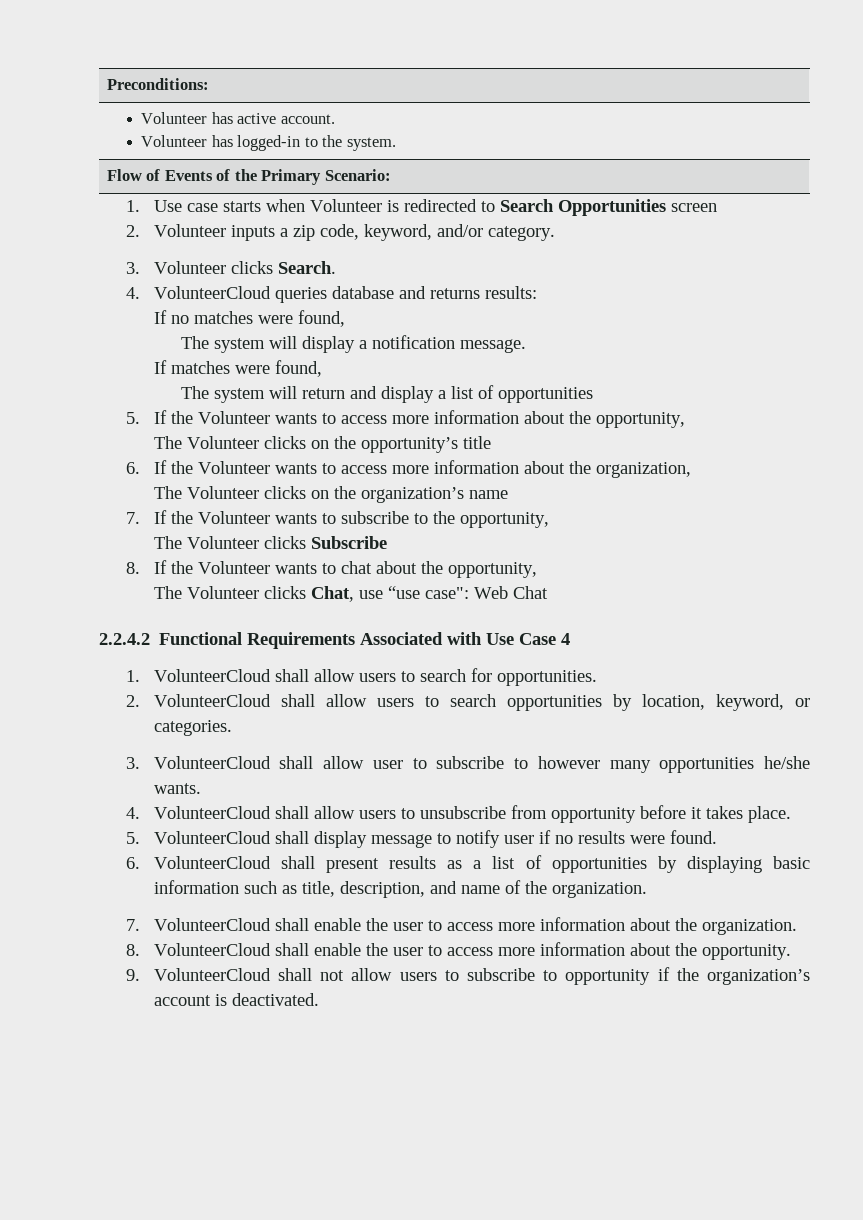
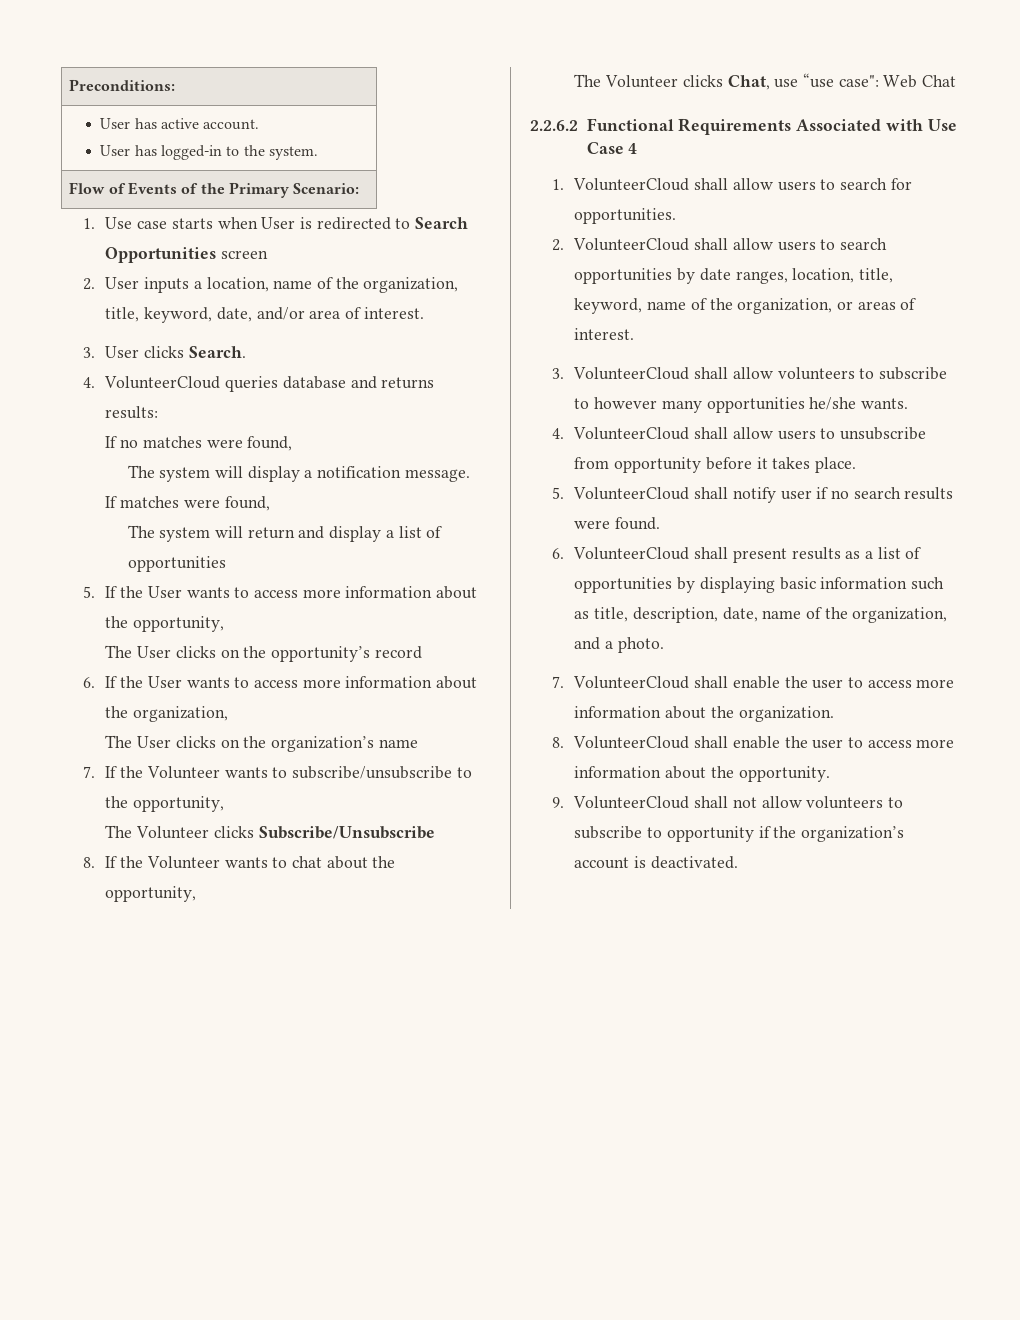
- Volunteer has active account.
- Volunteer has logged-in to the system.
+ User has active account.
+ User has logged-in to the system.
- 1. Use case starts when Volunteer is redirected to Search Opportunities screen
+ 1. Use case starts when User is redirected to Search Opportunities screen
- 2. Volunteer inputs a zip code, keyword, and/or category.
- 3. Volunteer clicks Search.
+ 2. User inputs a location, name of the organization, title, keyword, date, and/or area of interest.
+ 3. User clicks Search.
- 5. If the Volunteer wants to access more information about the opportunity,
+ 5. If the User wants to access more information about the opportunity,
- The Volunteer clicks on the opportunity’s title
+ The User clicks on the opportunity’s record
- 6. If the Volunteer wants to access more information about the organization,
+ 6. If the User wants to access more information about the organization,
- The Volunteer clicks on the organization’s name
+ The User clicks on the organization’s name
- 7. If the Volunteer wants to subscribe to the opportunity,
+ 7. If the Volunteer wants to subscribe/unsubscribe to the opportunity,
- The Volunteer clicks Subscribe
+ The Volunteer clicks Subscribe/Unsubscribe
- 2.2.4.2 Functional Requirements Associated with Use Case 4
+ 2.2.6.2 Functional Requirements Associated with Use Case 4
- 2. VolunteerCloud shall allow users to search opportunities by location, keyword, or categories.
+ 2. VolunteerCloud shall allow users to search opportunities by date ranges, location, title, keyword, name of the organization, or areas of interest.
- 3. VolunteerCloud shall allow user to subscribe to however many opportunities he/she wants.
+ 3. VolunteerCloud shall allow volunteers to subscribe to however many opportunities he/she wants.
- 5. VolunteerCloud shall display message to notify user if no results were found.
+ 5. VolunteerCloud shall notify user if no search results were found.
- 6. VolunteerCloud shall present results as a list of opportunities by displaying basic information such as title, description, and name of the organization.
+ 6. VolunteerCloud shall present results as a list of opportunities by displaying basic information such as title, description, date, name of the organization, and a photo.
- 9. VolunteerCloud shall not allow users to subscribe to opportunity if the organization’s account is deactivated.
+ 9. VolunteerCloud shall not allow volunteers to subscribe to opportunity if the organization’s account is deactivated.

